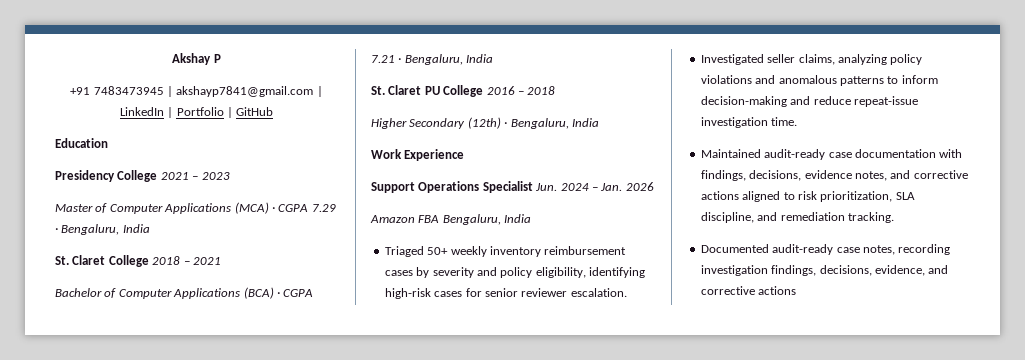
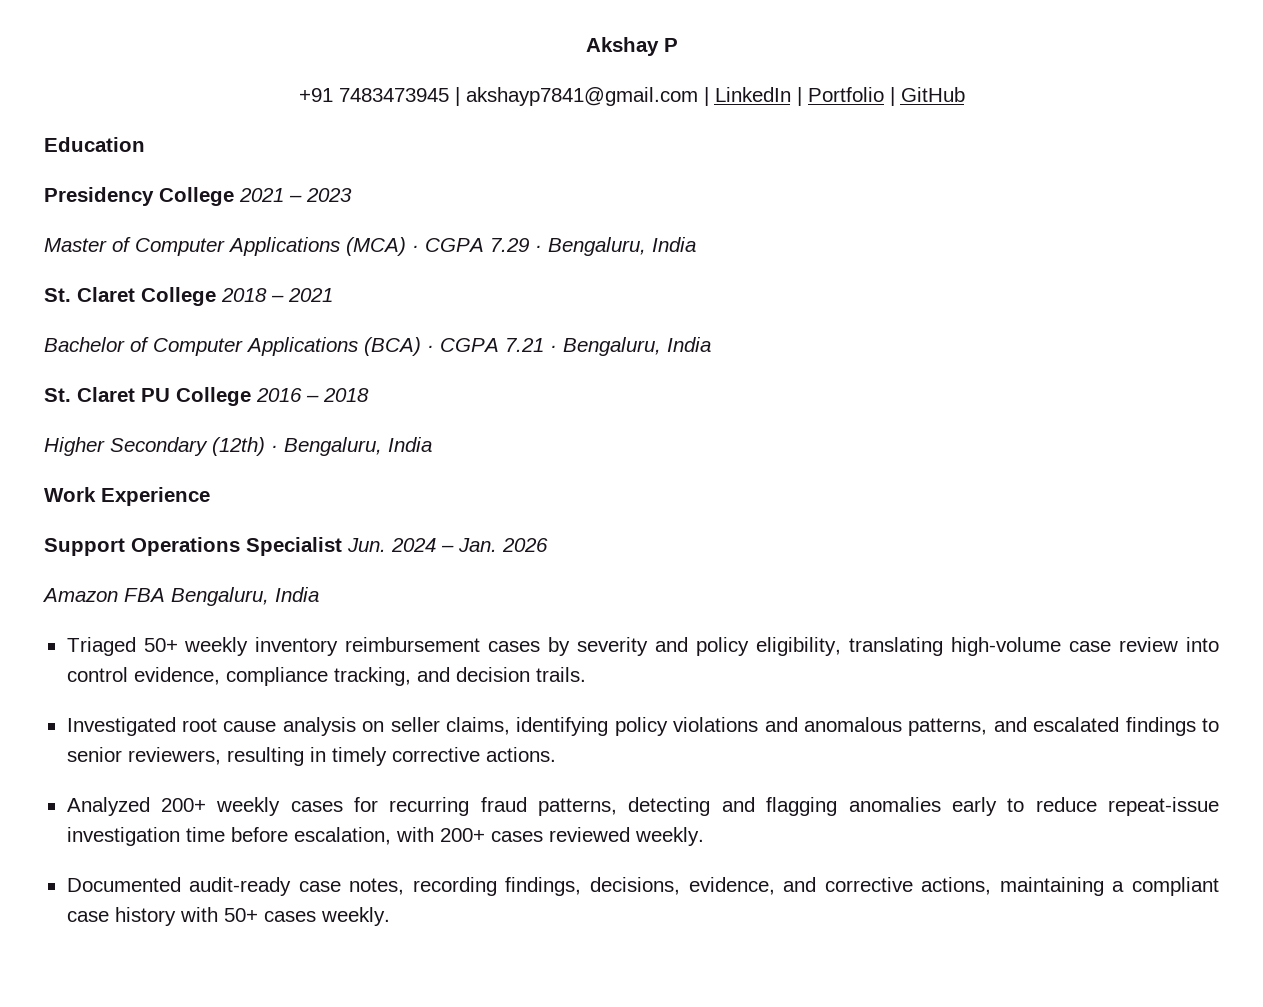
- Triaged 50+ weekly inventory reimbursement cases by severity and policy eligibility, identifying high-risk cases for senior reviewer escalation.
- Investigated seller claims, analyzing policy violations and anomalous patterns to inform decision-making and reduce repeat-issue investigation time.
- Maintained audit-ready case documentation with findings, decisions, evidence notes, and corrective actions aligned to risk prioritization, SLA discipline, and remediation tracking.
+ Triaged 50+ weekly inventory reimbursement cases by severity and policy eligibility, translating high-volume case review into control evidence, compliance tracking, and decision trails.
+ Investigated root cause analysis on seller claims, identifying policy violations and anomalous patterns, and escalated findings to senior reviewers, resulting in timely corrective actions.
+ Analyzed 200+ weekly cases for recurring fraud patterns, detecting and flagging anomalies early to reduce repeat-issue investigation time before escalation, with 200+ cases reviewed weekly.
- Documented audit-ready case notes, recording investigation findings, decisions, evidence, and corrective actions
+ Documented audit-ready case notes, recording findings, decisions, evidence, and corrective actions, maintaining a compliant case history with 50+ cases weekly.

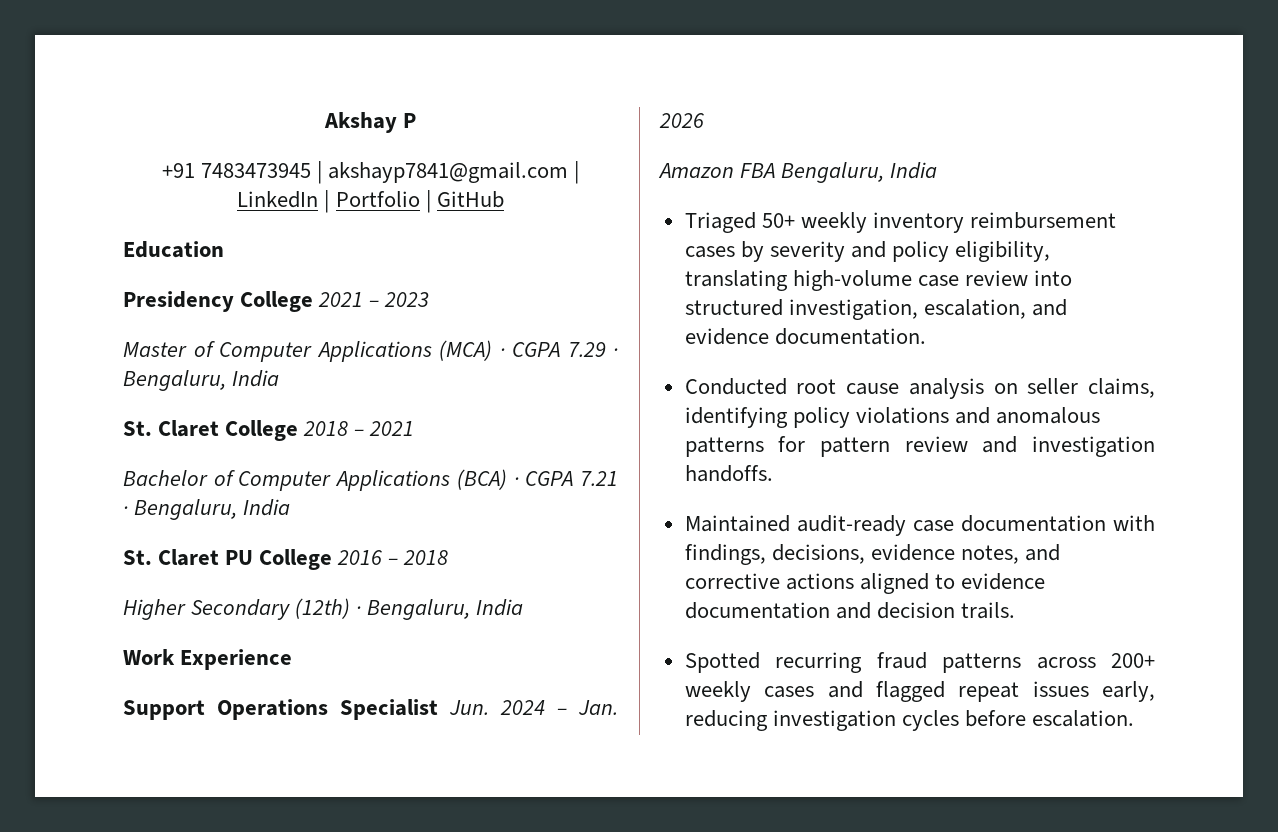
- Triaged 50+ weekly inventory reimbursement cases by severity and policy eligibility, translating high-volume case review into control evidence, compliance tracking, and decision trails.
- Investigated root cause analysis on seller claims, identifying policy violations and anomalous patterns, and escalated findings to senior reviewers, resulting in timely corrective actions.
- Analyzed 200+ weekly cases for recurring fraud patterns, detecting and flagging anomalies early to reduce repeat-issue investigation time before escalation, with 200+ cases reviewed weekly.
- Documented audit-ready case notes, recording findings, decisions, evidence, and corrective actions, maintaining a compliant case history with 50+ cases weekly.
+ Triaged 50+ weekly inventory reimbursement cases by severity and policy eligibility, translating high-volume case review into structured investigation, escalation, and evidence documentation.
+ Conducted root cause analysis on seller claims, identifying policy violations and anomalous patterns for pattern review and investigation handoffs.
+ Maintained audit-ready case documentation with findings, decisions, evidence notes, and corrective actions aligned to evidence documentation and decision trails.
+ Spotted recurring fraud patterns across 200+ weekly cases and flagged repeat issues early, reducing investigation cycles before escalation.

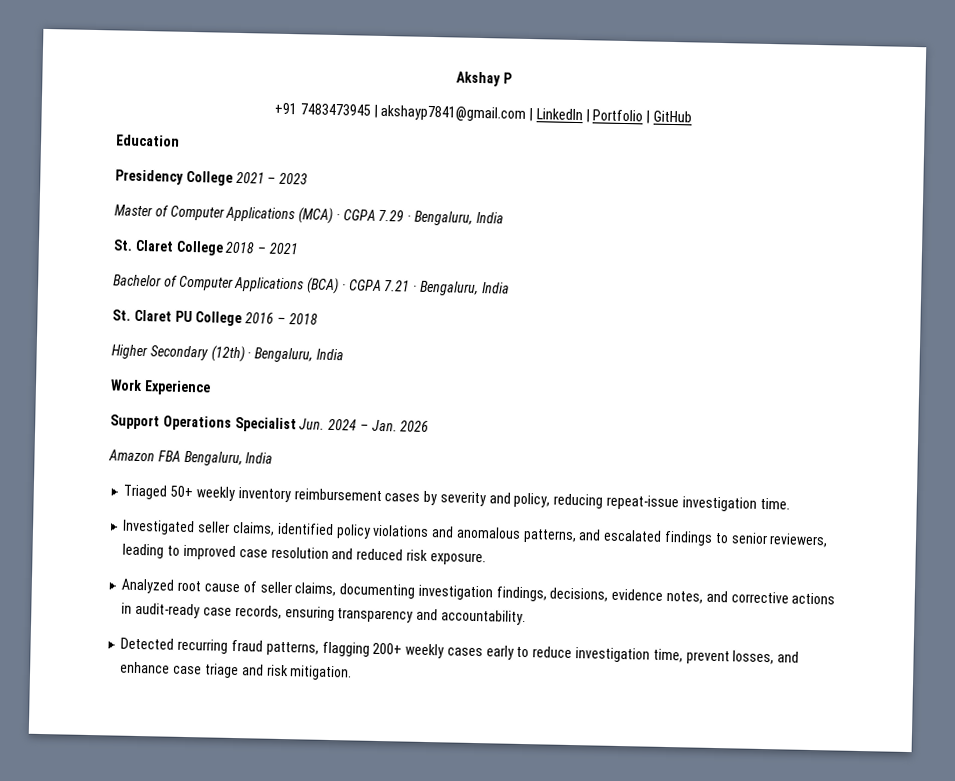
- Triaged 50+ weekly inventory reimbursement cases by severity and policy eligibility, translating high-volume case review into structured investigation, escalation, and evidence documentation.
- Conducted root cause analysis on seller claims, identifying policy violations and anomalous patterns for pattern review and investigation handoffs.
- Maintained audit-ready case documentation with findings, decisions, evidence notes, and corrective actions aligned to evidence documentation and decision trails.
- Spotted recurring fraud patterns across 200+ weekly cases and flagged repeat issues early, reducing investigation cycles before escalation.
+ Triaged 50+ weekly inventory reimbursement cases by severity and policy, reducing repeat-issue investigation time.
+ Investigated seller claims, identified policy violations and anomalous patterns, and escalated findings to senior reviewers, leading to improved case resolution and reduced risk exposure.
+ Analyzed root cause of seller claims, documenting investigation findings, decisions, evidence notes, and corrective actions in audit-ready case records, ensuring transparency and accountability.
+ Detected recurring fraud patterns, flagging 200+ weekly cases early to reduce investigation time, prevent losses, and enhance case triage and risk mitigation.

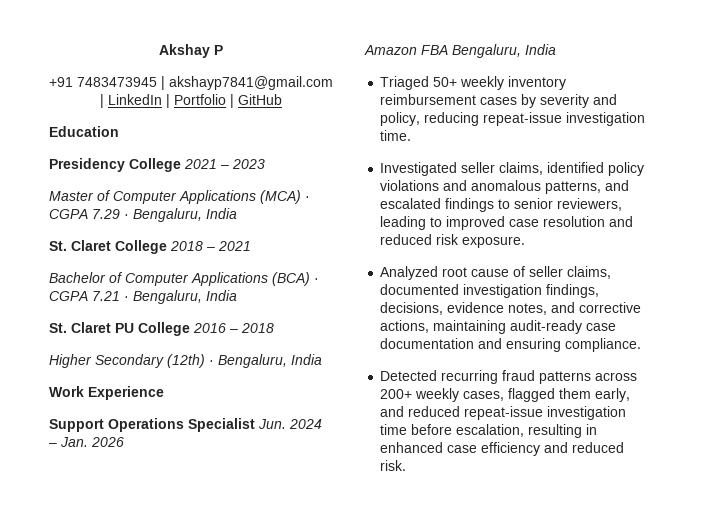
- Analyzed root cause of seller claims, documenting investigation findings, decisions, evidence notes, and corrective actions in audit-ready case records, ensuring transparency and accountability.
- Detected recurring fraud patterns, flagging 200+ weekly cases early to reduce investigation time, prevent losses, and enhance case triage and risk mitigation.
+ Analyzed root cause of seller claims, documented investigation findings, decisions, evidence notes, and corrective actions, maintaining audit-ready case documentation and ensuring compliance.
+ Detected recurring fraud patterns across 200+ weekly cases, flagged them early, and reduced repeat-issue investigation time before escalation, resulting in enhanced case efficiency and reduced risk.

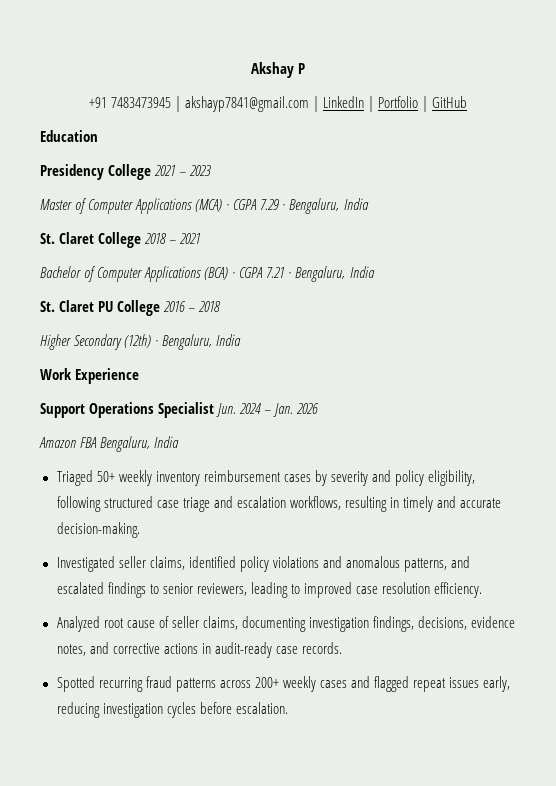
- Triaged 50+ weekly inventory reimbursement cases by severity and policy, reducing repeat-issue investigation time.
+ Triaged 50+ weekly inventory reimbursement cases by severity and policy eligibility, following structured case triage and escalation workflows, resulting in timely and accurate decision-making.
- Investigated seller claims, identified policy violations and anomalous patterns, and escalated findings to senior reviewers, leading to improved case resolution and reduced risk exposure.
+ Investigated seller claims, identified policy violations and anomalous patterns, and escalated findings to senior reviewers, leading to improved case resolution efficiency.
- Analyzed root cause of seller claims, documented investigation findings, decisions, evidence notes, and corrective actions, maintaining audit-ready case documentation and ensuring compliance.
- Detected recurring fraud patterns across 200+ weekly cases, flagged them early, and reduced repeat-issue investigation time before escalation, resulting in enhanced case efficiency and reduced risk.
+ Analyzed root cause of seller claims, documenting investigation findings, decisions, evidence notes, and corrective actions in audit-ready case records.
+ Spotted recurring fraud patterns across 200+ weekly cases and flagged repeat issues early, reducing investigation cycles before escalation.

